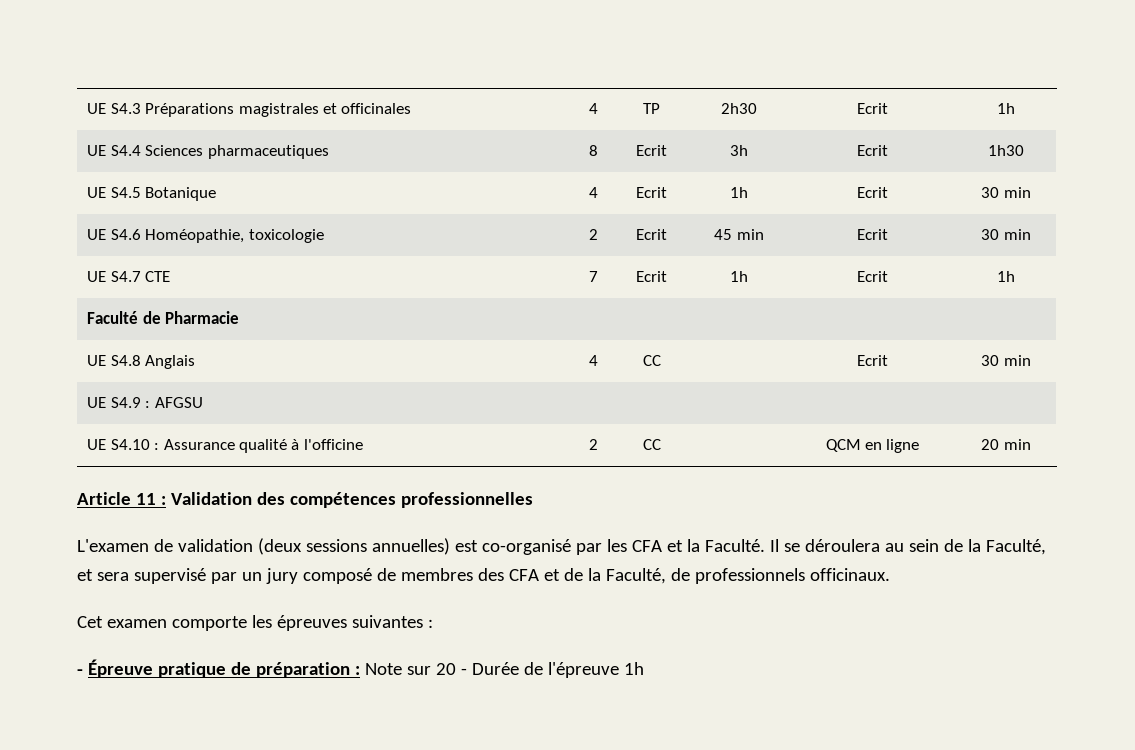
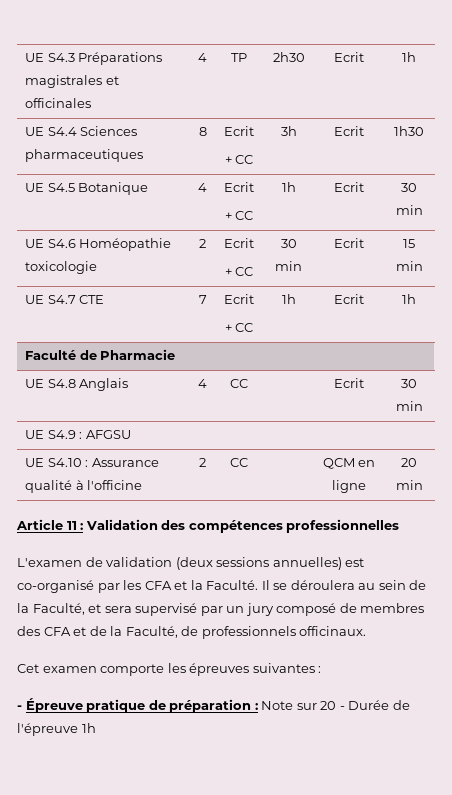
- UE S4.4 Sciences pharmaceutiques | 8 | Ecrit | 3h | Ecrit | 1h30
+ UE S4.4 Sciences pharmaceutiques | 8 | Ecrit
+ + CC | 3h | Ecrit | 1h30
- UE S4.5 Botanique | 4 | Ecrit | 1h | Ecrit | 30 min
+ UE S4.5 Botanique | 4 | Ecrit
+ + CC | 1h | Ecrit | 30 min
- UE S4.6 Homéopathie, toxicologie | 2 | Ecrit | 45 min | Ecrit | 30 min
+ UE S4.6 Homéopathie toxicologie | 2 | Ecrit
+ + CC | 30 min | Ecrit | 15 min
- UE S4.7 CTE | 7 | Ecrit | 1h | Ecrit | 1h
+ UE S4.7 CTE | 7 | Ecrit
+ + CC | 1h | Ecrit | 1h

